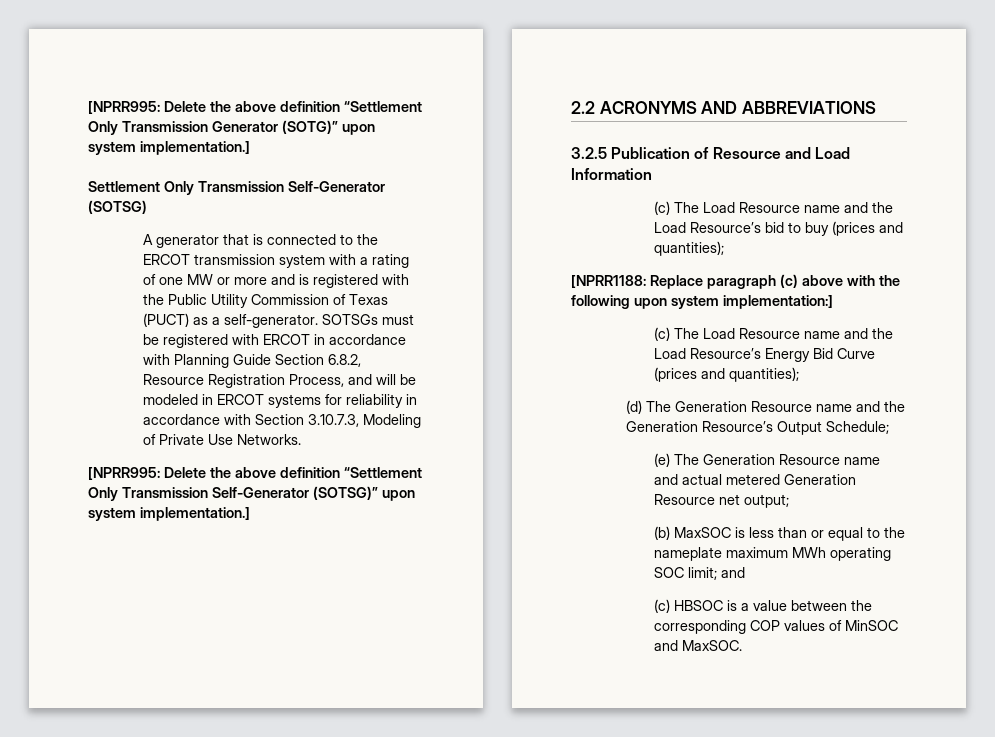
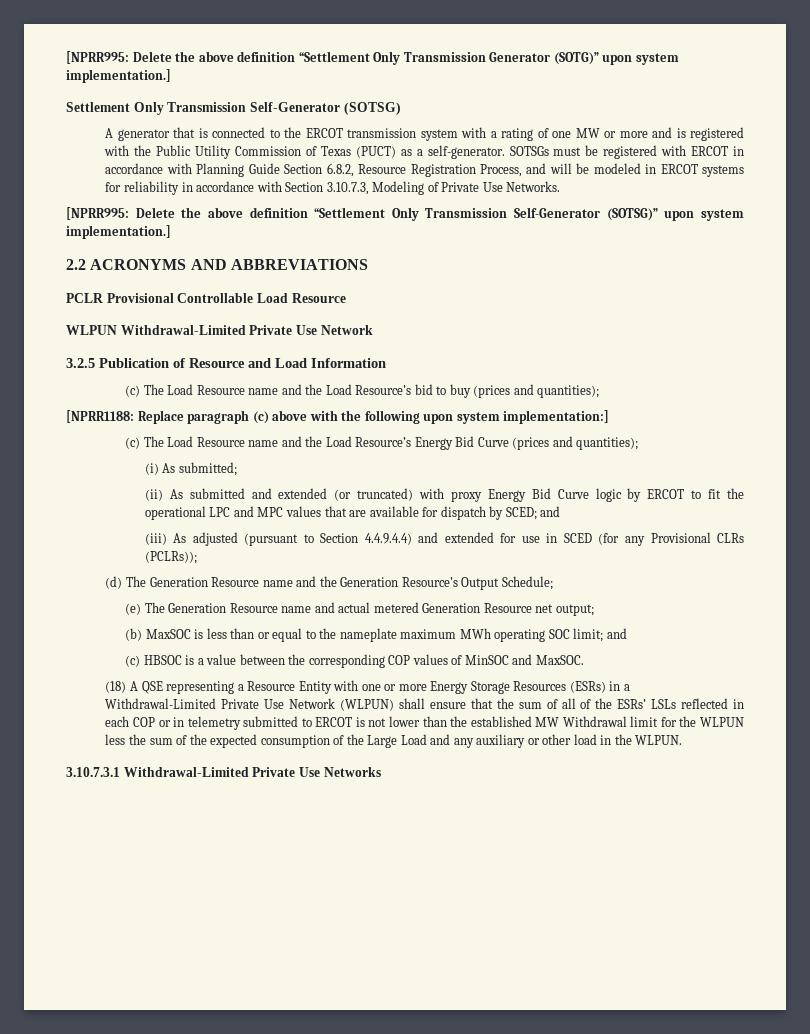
+ PCLR Provisional Controllable Load Resource
+ WLPUN Withdrawal-Limited Private Use Network
+ (i) As submitted;
+ (ii) As submitted and extended (or truncated) with proxy Energy Bid Curve logic by ERCOT to fit the operational LPC and MPC values that are available for dispatch by SCED; and
+ (iii) As adjusted (pursuant to Section 4.4.9.4.4) and extended for use in SCED (for any Provisional CLRs (PCLRs));
+ (18) A QSE representing a Resource Entity with one or more Energy Storage Resources (ESRs) in a Withdrawal-Limited Private Use Network (WLPUN) shall ensure that the sum of all of the ESRs’ LSLs reflected in each COP or in telemetry submitted to ERCOT is not lower than the established MW Withdrawal limit for the WLPUN less the sum of the expected consumption of the Large Load and any auxiliary or other load in the WLPUN.
+ 3.10.7.3.1 Withdrawal-Limited Private Use Networks

